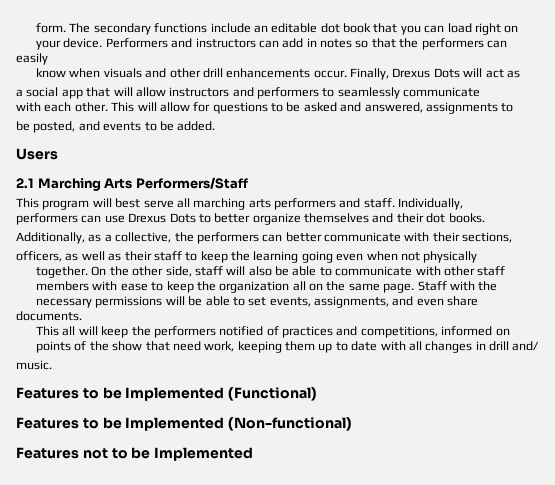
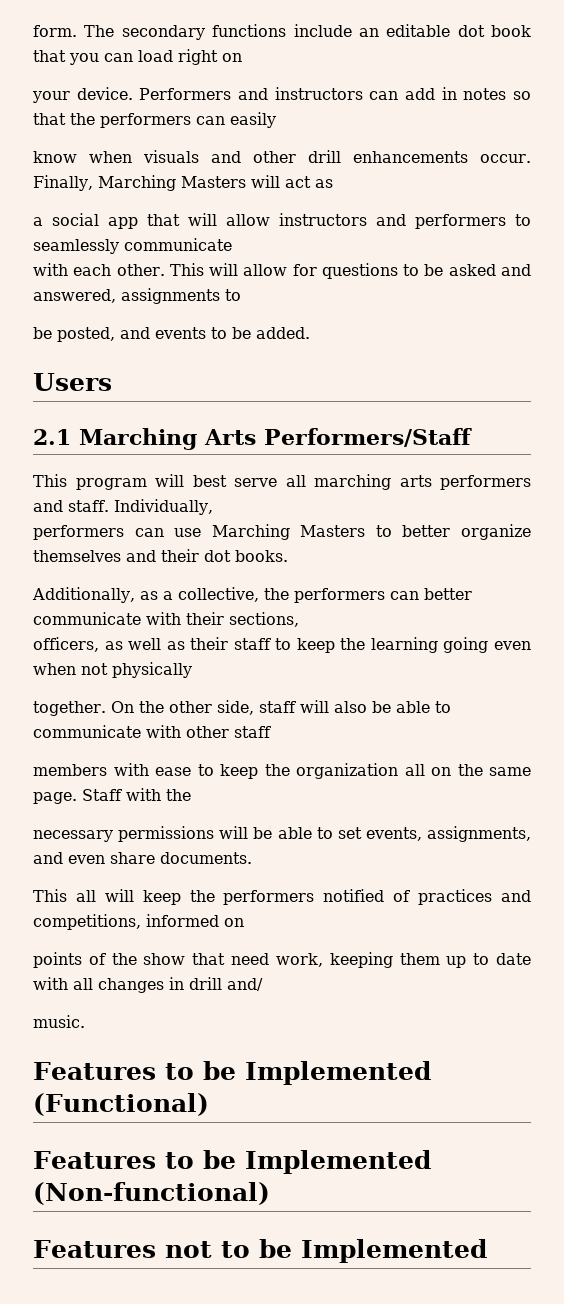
- Finally, Drexus Dots will act as
+ Finally, Marching Masters will act as
- performers can use Drexus Dots to better organize themselves and their dot books.
+ performers can use Marching Masters to better organize themselves and their dot books.

